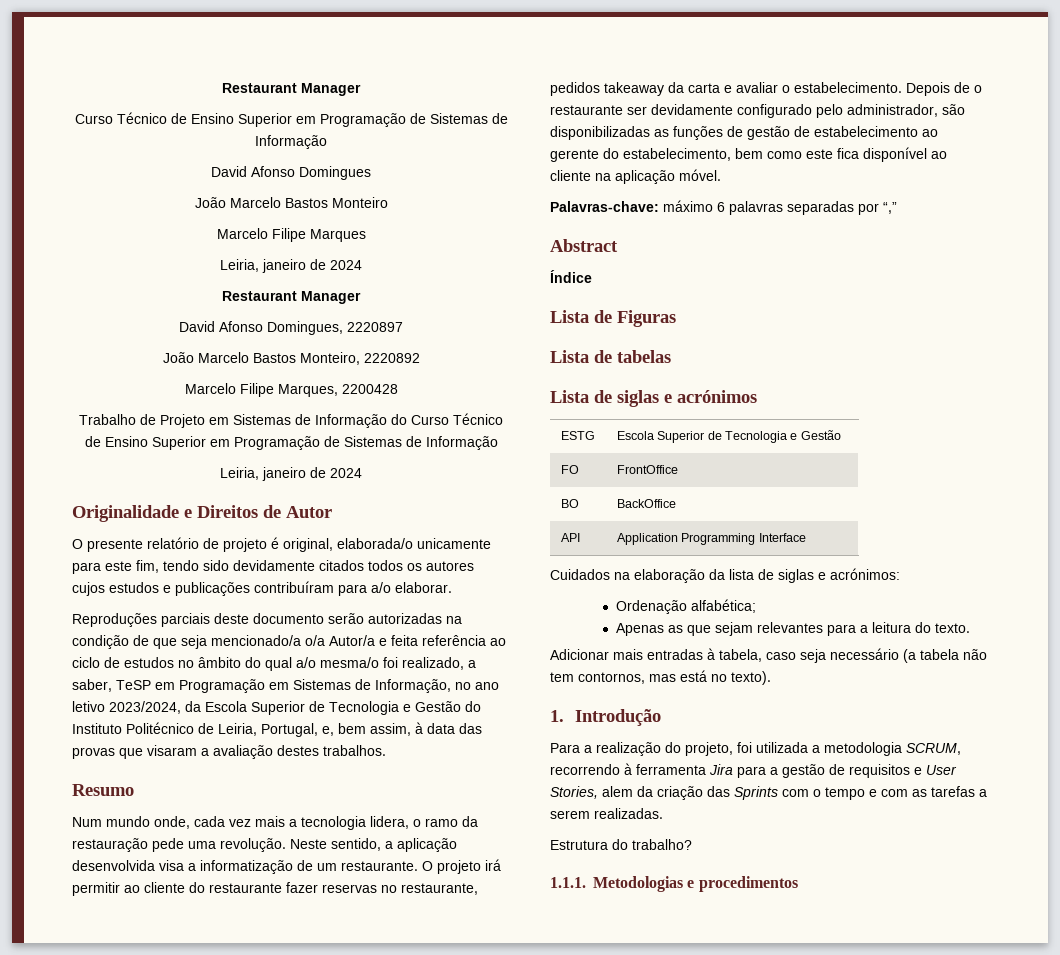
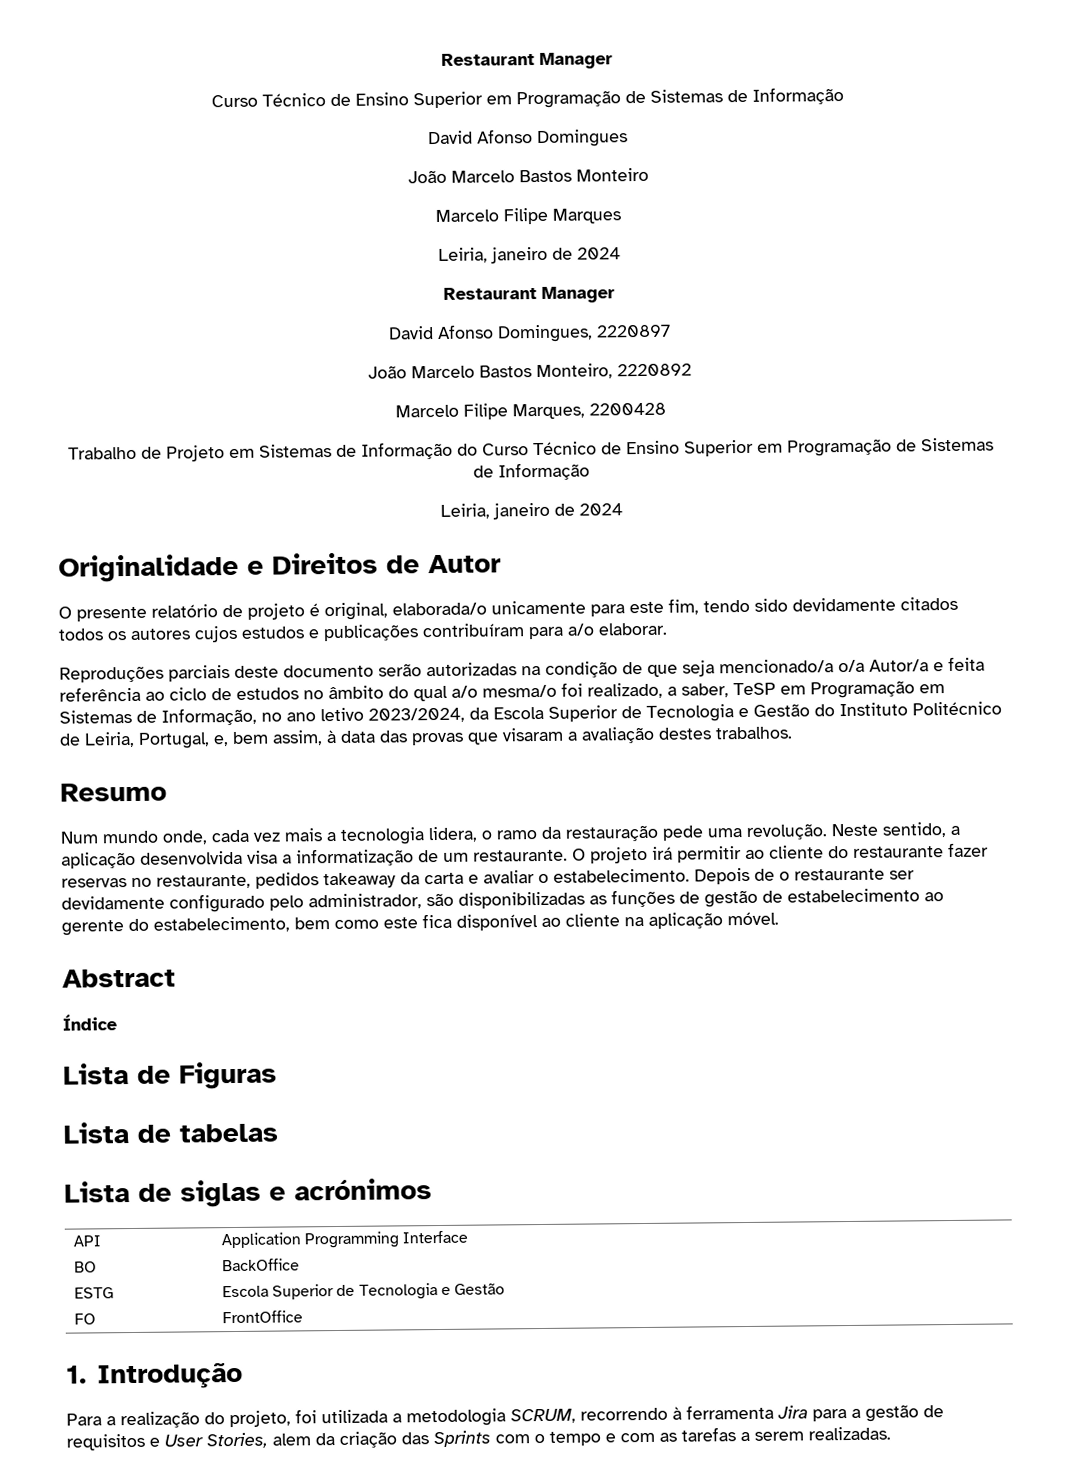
- Palavras-chave: máximo 6 palavras separadas por “,”
+ API | Application Programming Interface
+ BO | BackOffice
- BO | BackOffice
- API | Application Programming Interface
- Cuidados na elaboração da lista de siglas e acrónimos:
- Ordenação alfabética;
- Apenas as que sejam relevantes para a leitura do texto.
- Adicionar mais entradas à tabela, caso seja necessário (a tabela não tem contornos, mas está no texto).
- Estrutura do trabalho?
- 1.1.1. Metodologias e procedimentos

